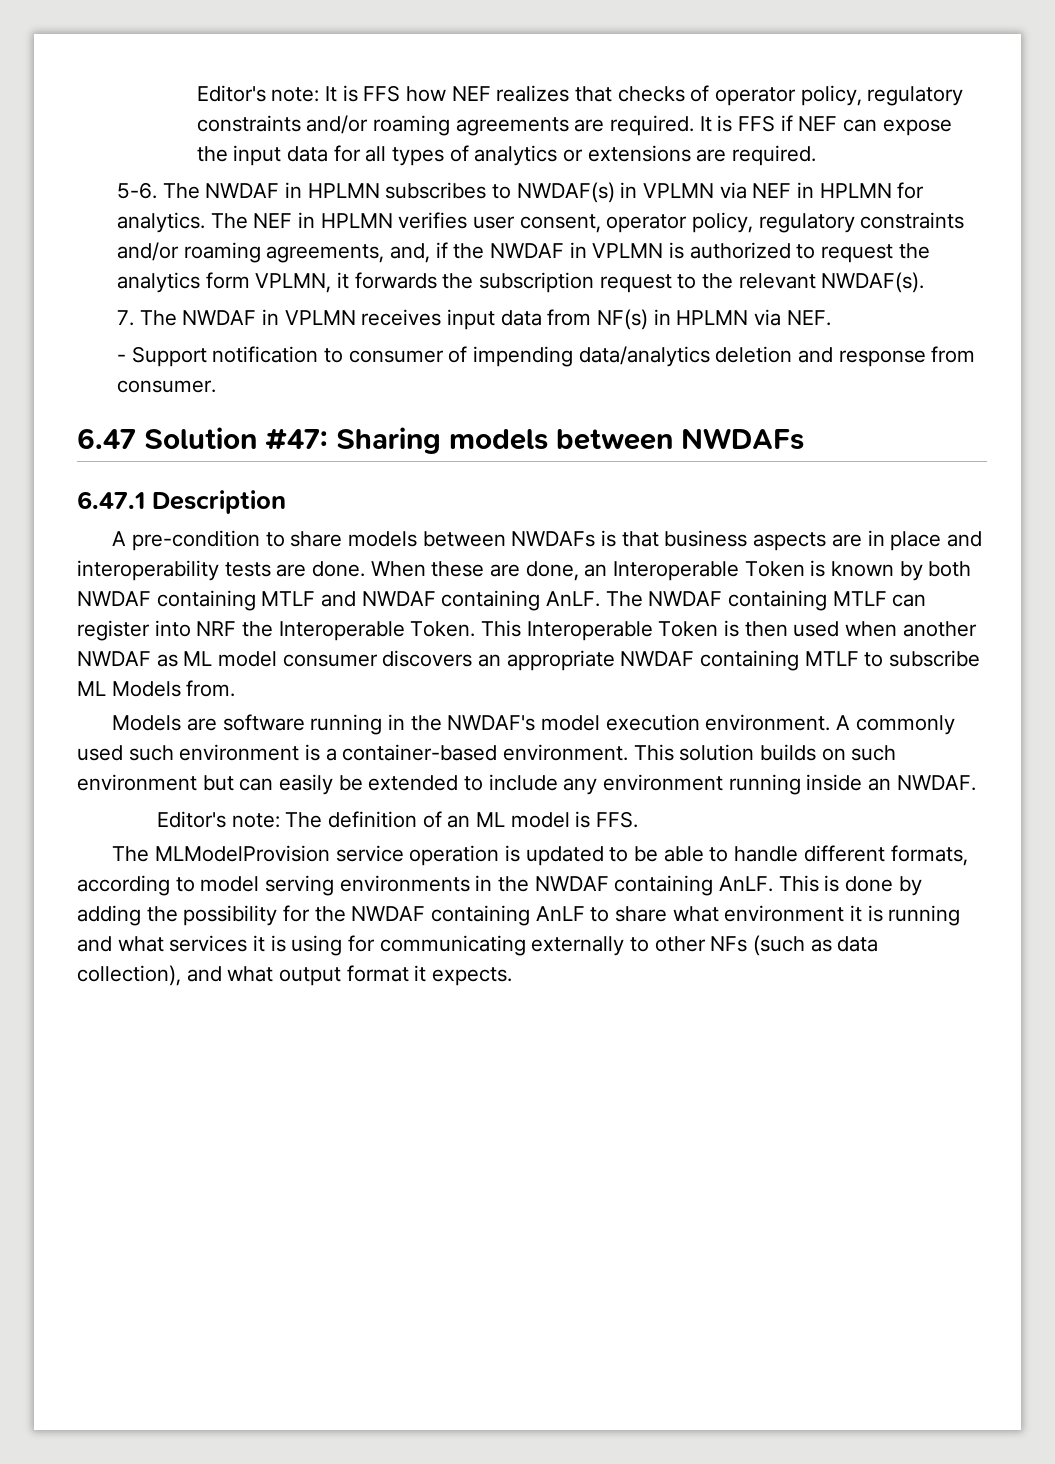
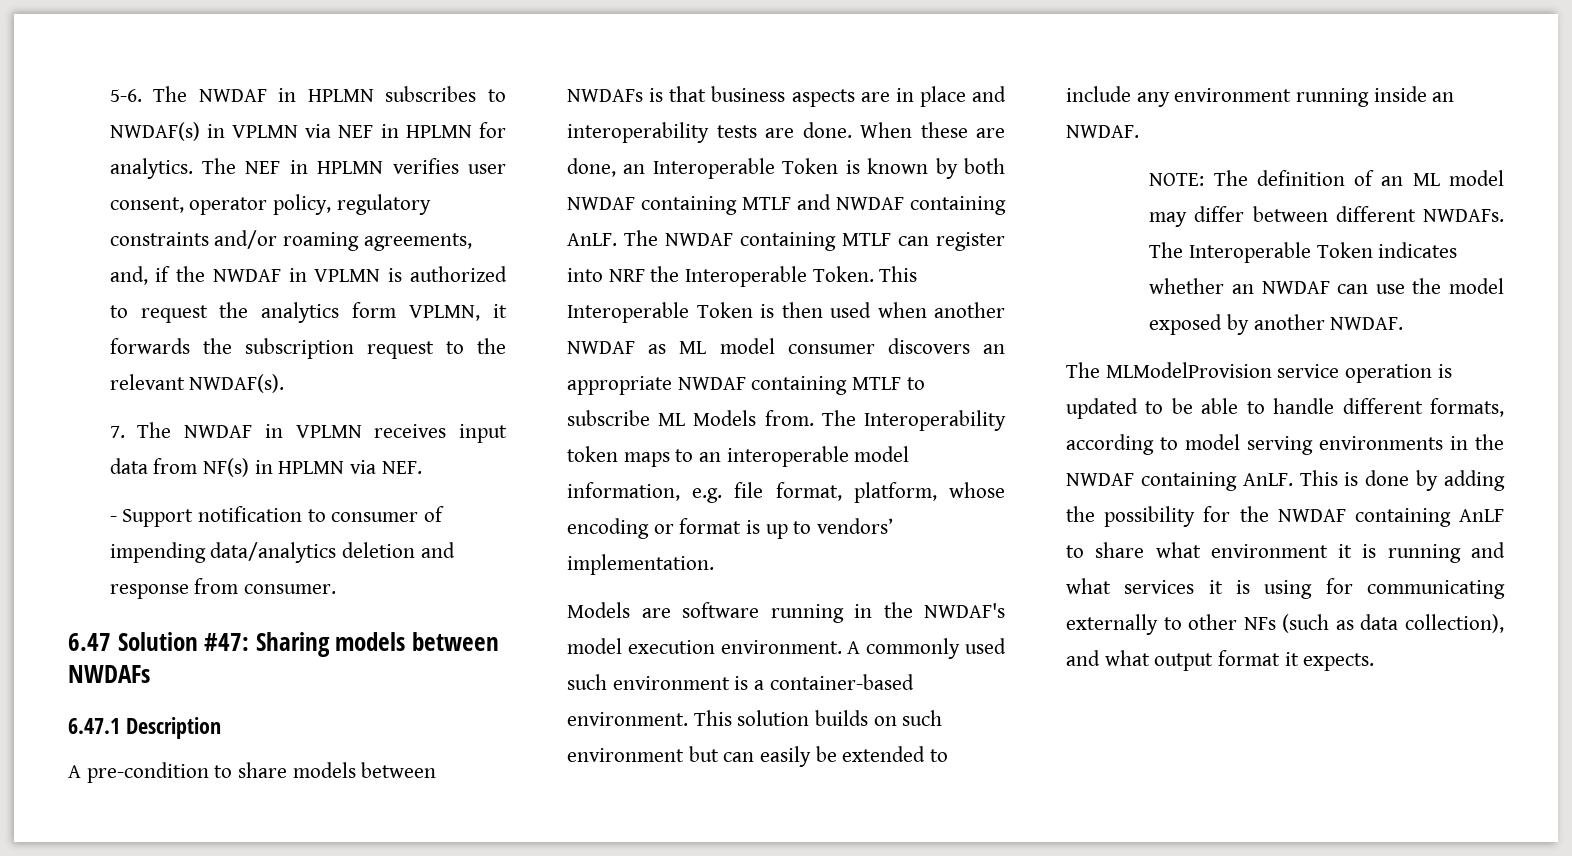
- Editor's note: It is FFS how NEF realizes that checks of operator policy, regulatory constraints and/or roaming agreements are required. It is FFS if NEF can expose the input data for all types of analytics or extensions are required.
+ The Interoperability token maps to an interoperable model information, e.g. file format, platform, whose encoding or format is up to vendors’ implementation.
- Editor's note: The definition of an ML model is FFS.
+ NOTE: The definition of an ML model may differ between different NWDAFs. The Interoperable Token indicates whether an NWDAF can use the model exposed by another NWDAF.

